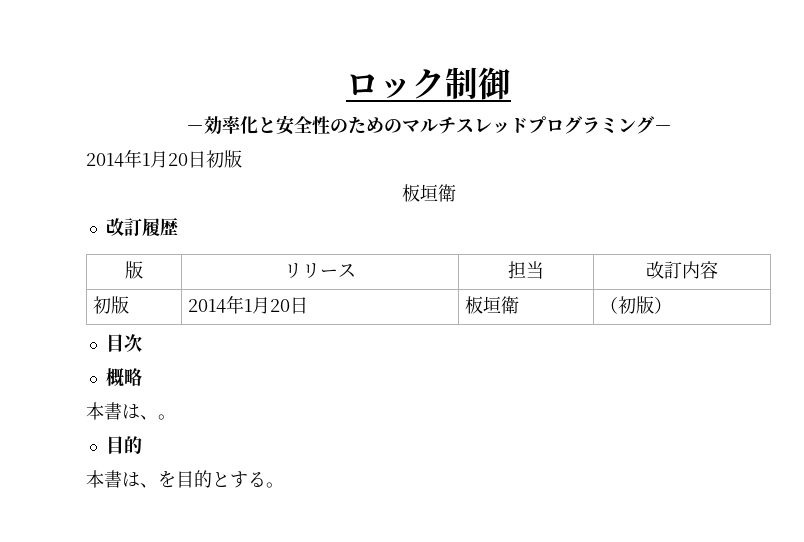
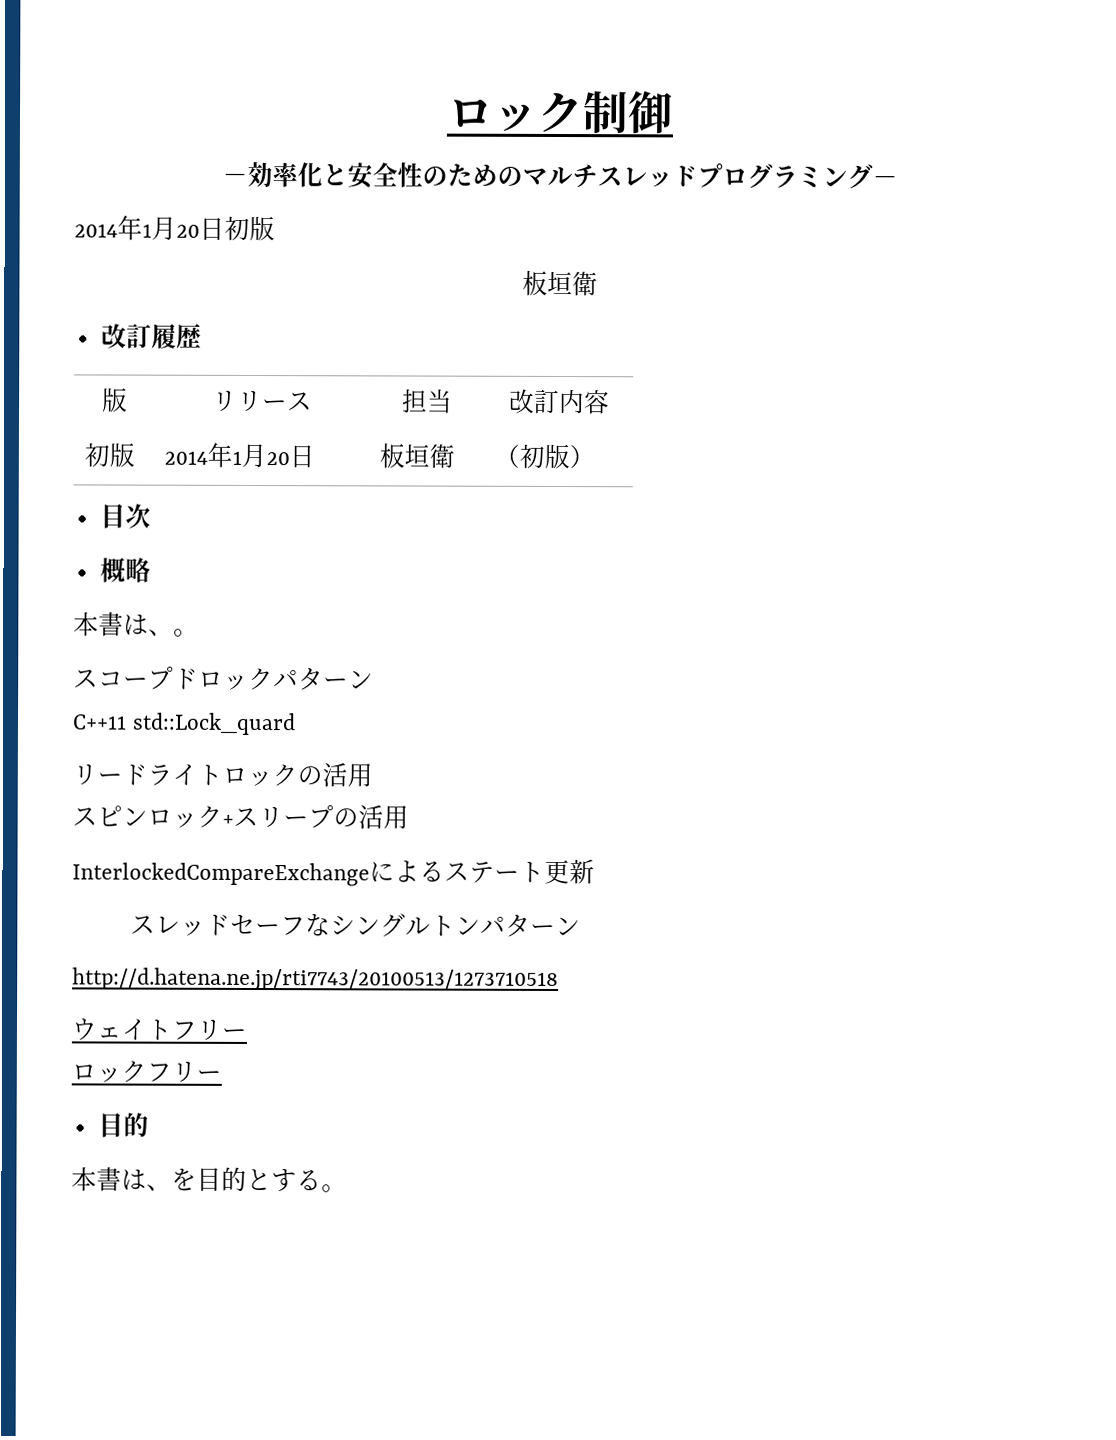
+ スコープドロックパターン
+ C++11 std::Lock_quard
+ リードライトロックの活用
+ スピンロック+スリープの活用
+ InterlockedCompareExchangeによるステート更新
+ スレッドセーフなシングルトンパターン
+ http://d.hatena.ne.jp/rti7743/20100513/1273710518
+ ウェイトフリー
+ ロックフリー

